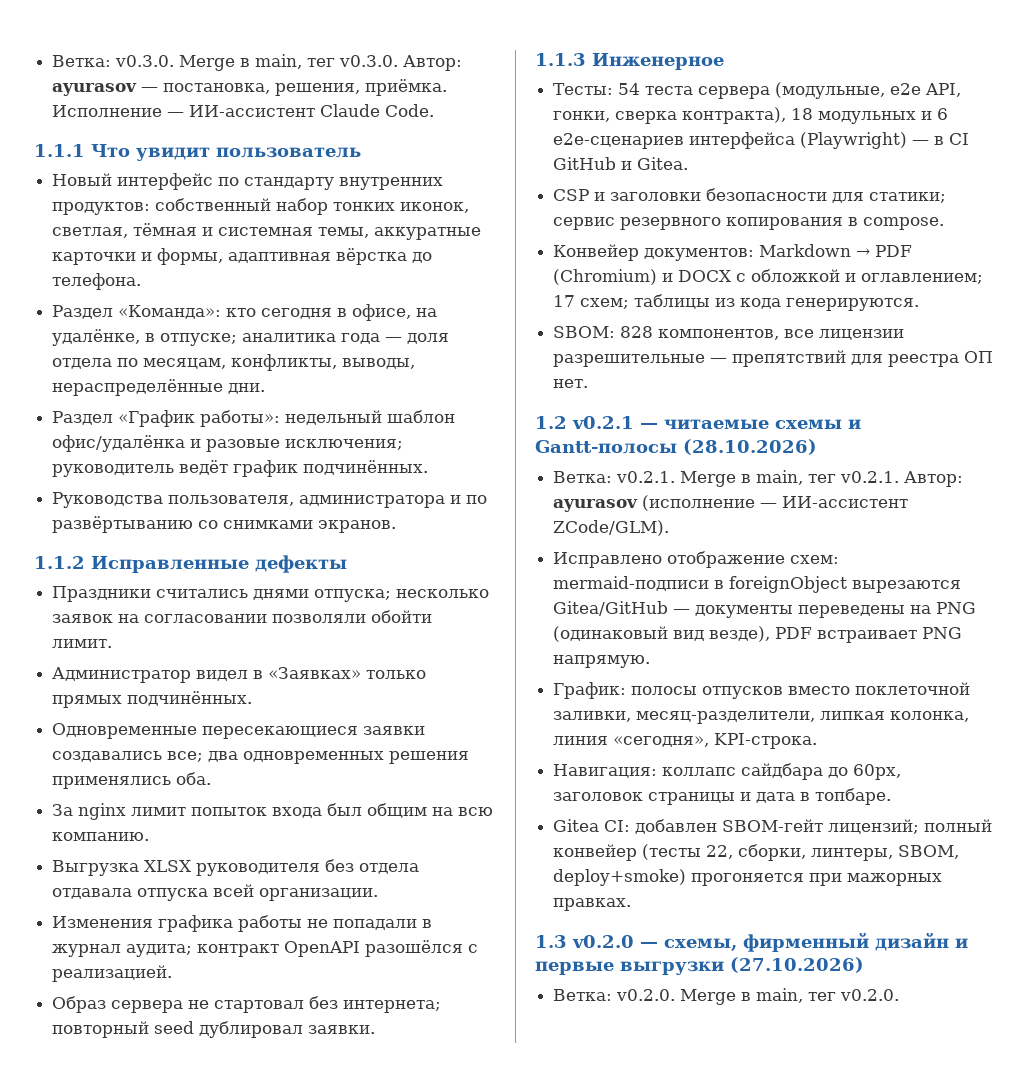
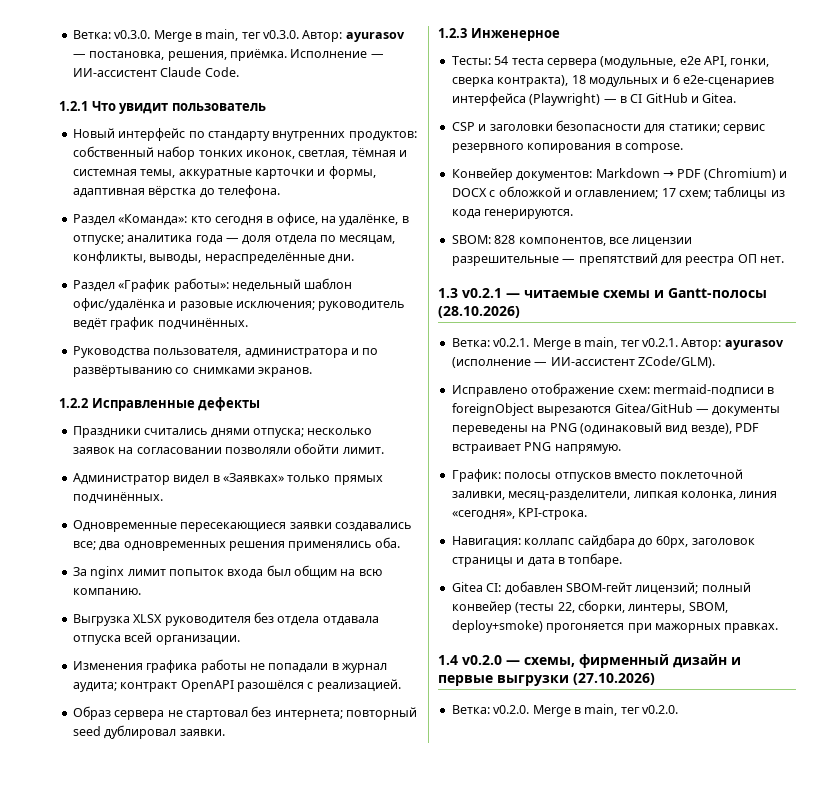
- 1.1.1 Что увидит пользователь
+ 1.2.1 Что увидит пользователь
- 1.1.2 Исправленные дефекты
+ 1.2.2 Исправленные дефекты
- 1.1.3 Инженерное
+ 1.2.3 Инженерное
- 1.2 v0.2.1 — читаемые схемы и Gantt-полосы (28.10.2026)
+ 1.3 v0.2.1 — читаемые схемы и Gantt-полосы (28.10.2026)
- 1.3 v0.2.0 — схемы, фирменный дизайн и первые выгрузки (27.10.2026)
+ 1.4 v0.2.0 — схемы, фирменный дизайн и первые выгрузки (27.10.2026)

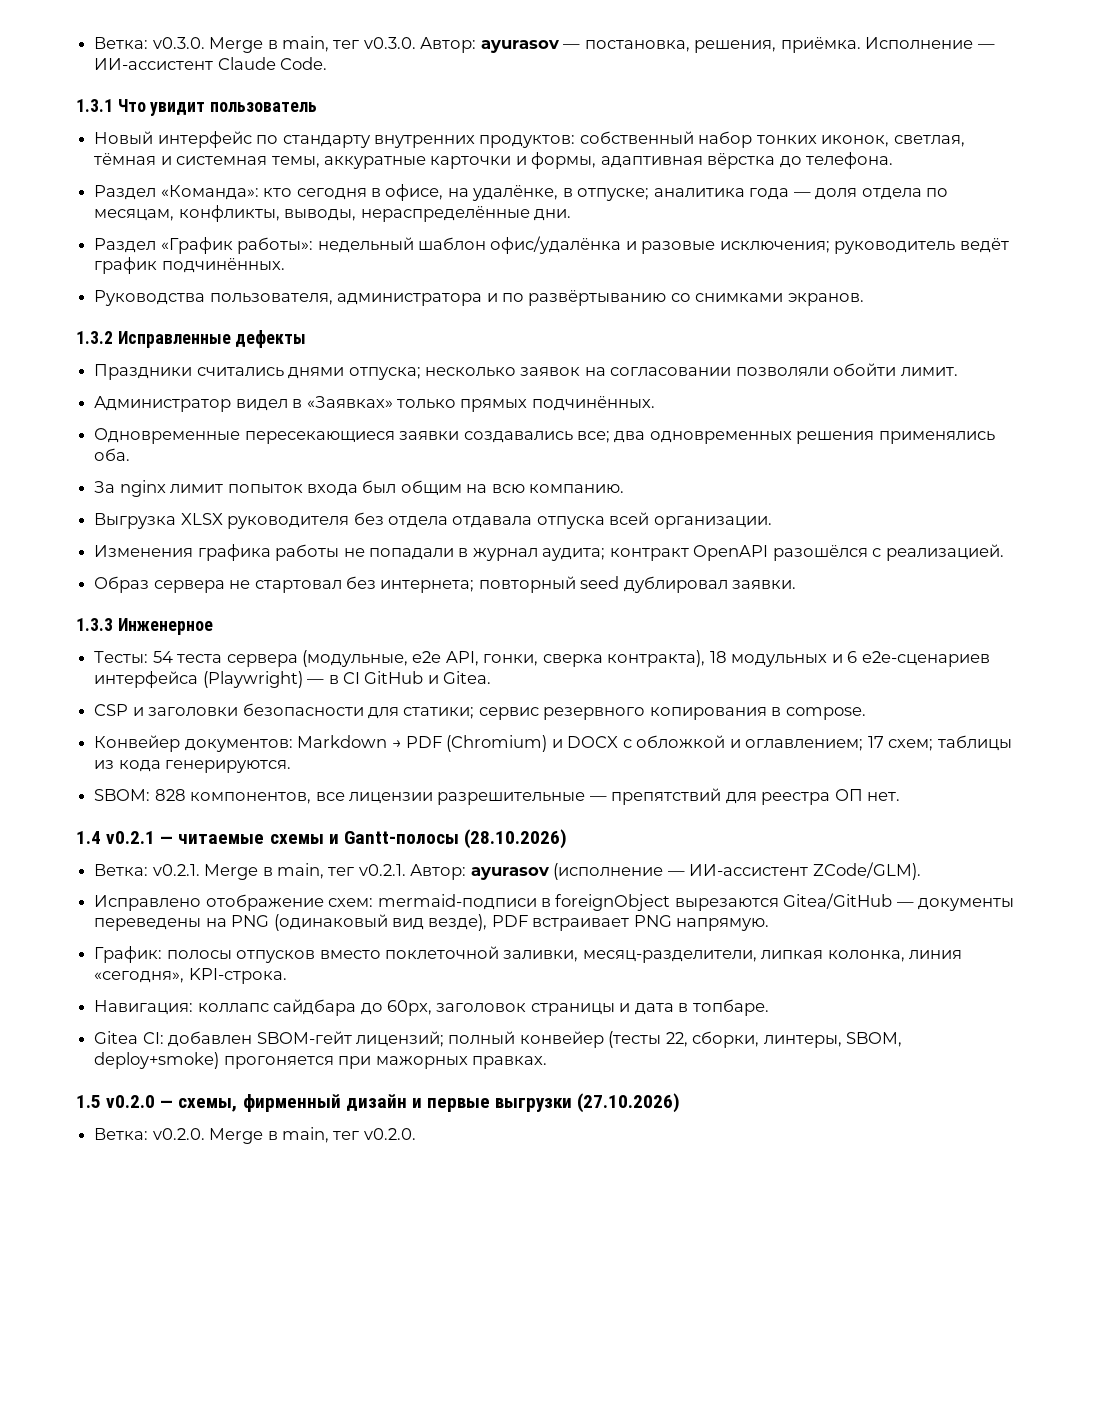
- 1.2.1 Что увидит пользователь
+ 1.3.1 Что увидит пользователь
- 1.2.2 Исправленные дефекты
+ 1.3.2 Исправленные дефекты
- 1.2.3 Инженерное
+ 1.3.3 Инженерное
- 1.3 v0.2.1 — читаемые схемы и Gantt-полосы (28.10.2026)
+ 1.4 v0.2.1 — читаемые схемы и Gantt-полосы (28.10.2026)
- 1.4 v0.2.0 — схемы, фирменный дизайн и первые выгрузки (27.10.2026)
+ 1.5 v0.2.0 — схемы, фирменный дизайн и первые выгрузки (27.10.2026)

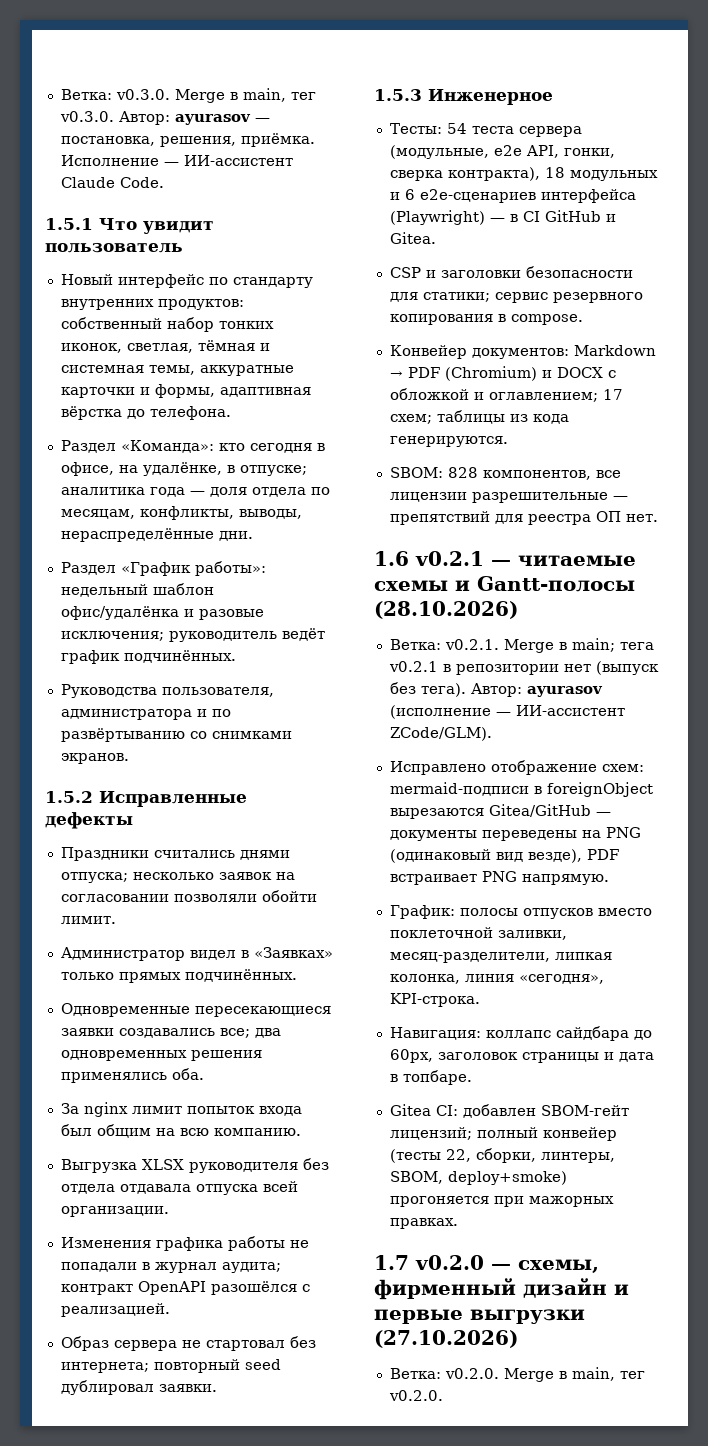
- 1.3.1 Что увидит пользователь
+ 1.5.1 Что увидит пользователь
- 1.3.2 Исправленные дефекты
+ 1.5.2 Исправленные дефекты
- 1.3.3 Инженерное
+ 1.5.3 Инженерное
- 1.4 v0.2.1 — читаемые схемы и Gantt-полосы (28.10.2026)
+ 1.6 v0.2.1 — читаемые схемы и Gantt-полосы (28.10.2026)
- Ветка: v0.2.1. Merge в main, тег v0.2.1. Автор: ayurasov (исполнение — ИИ-ассистент ZCode/GLM).
+ Ветка: v0.2.1. Merge в main; тега v0.2.1 в репозитории нет (выпуск без тега). Автор: ayurasov (исполнение — ИИ-ассистент ZCode/GLM).
- 1.5 v0.2.0 — схемы, фирменный дизайн и первые выгрузки (27.10.2026)
+ 1.7 v0.2.0 — схемы, фирменный дизайн и первые выгрузки (27.10.2026)

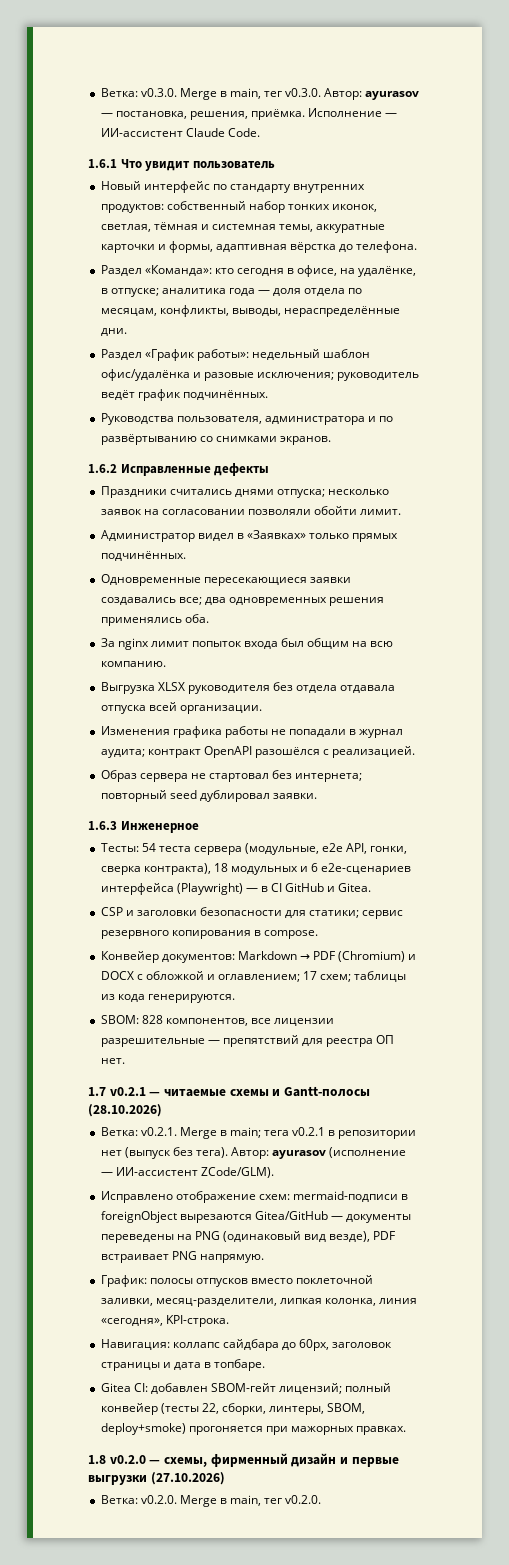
- 1.5.1 Что увидит пользователь
+ 1.6.1 Что увидит пользователь
- 1.5.2 Исправленные дефекты
+ 1.6.2 Исправленные дефекты
- 1.5.3 Инженерное
+ 1.6.3 Инженерное
- 1.6 v0.2.1 — читаемые схемы и Gantt-полосы (28.10.2026)
+ 1.7 v0.2.1 — читаемые схемы и Gantt-полосы (28.10.2026)
- 1.7 v0.2.0 — схемы, фирменный дизайн и первые выгрузки (27.10.2026)
+ 1.8 v0.2.0 — схемы, фирменный дизайн и первые выгрузки (27.10.2026)

